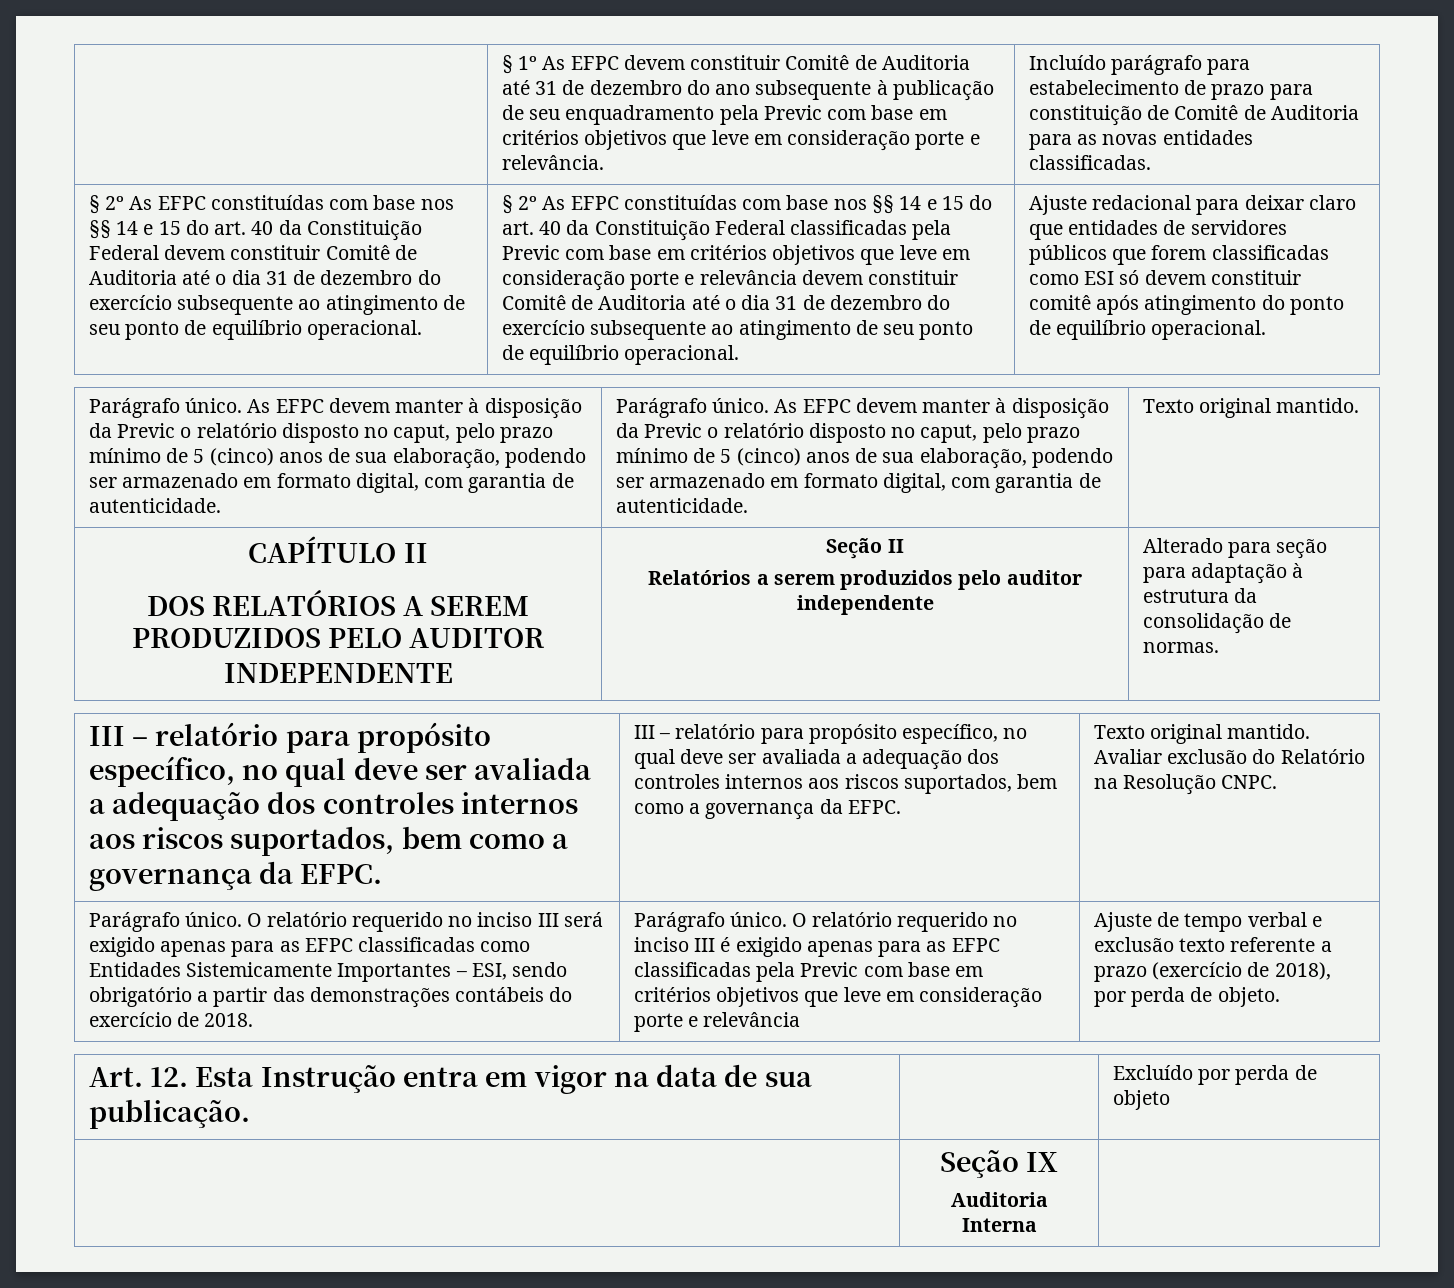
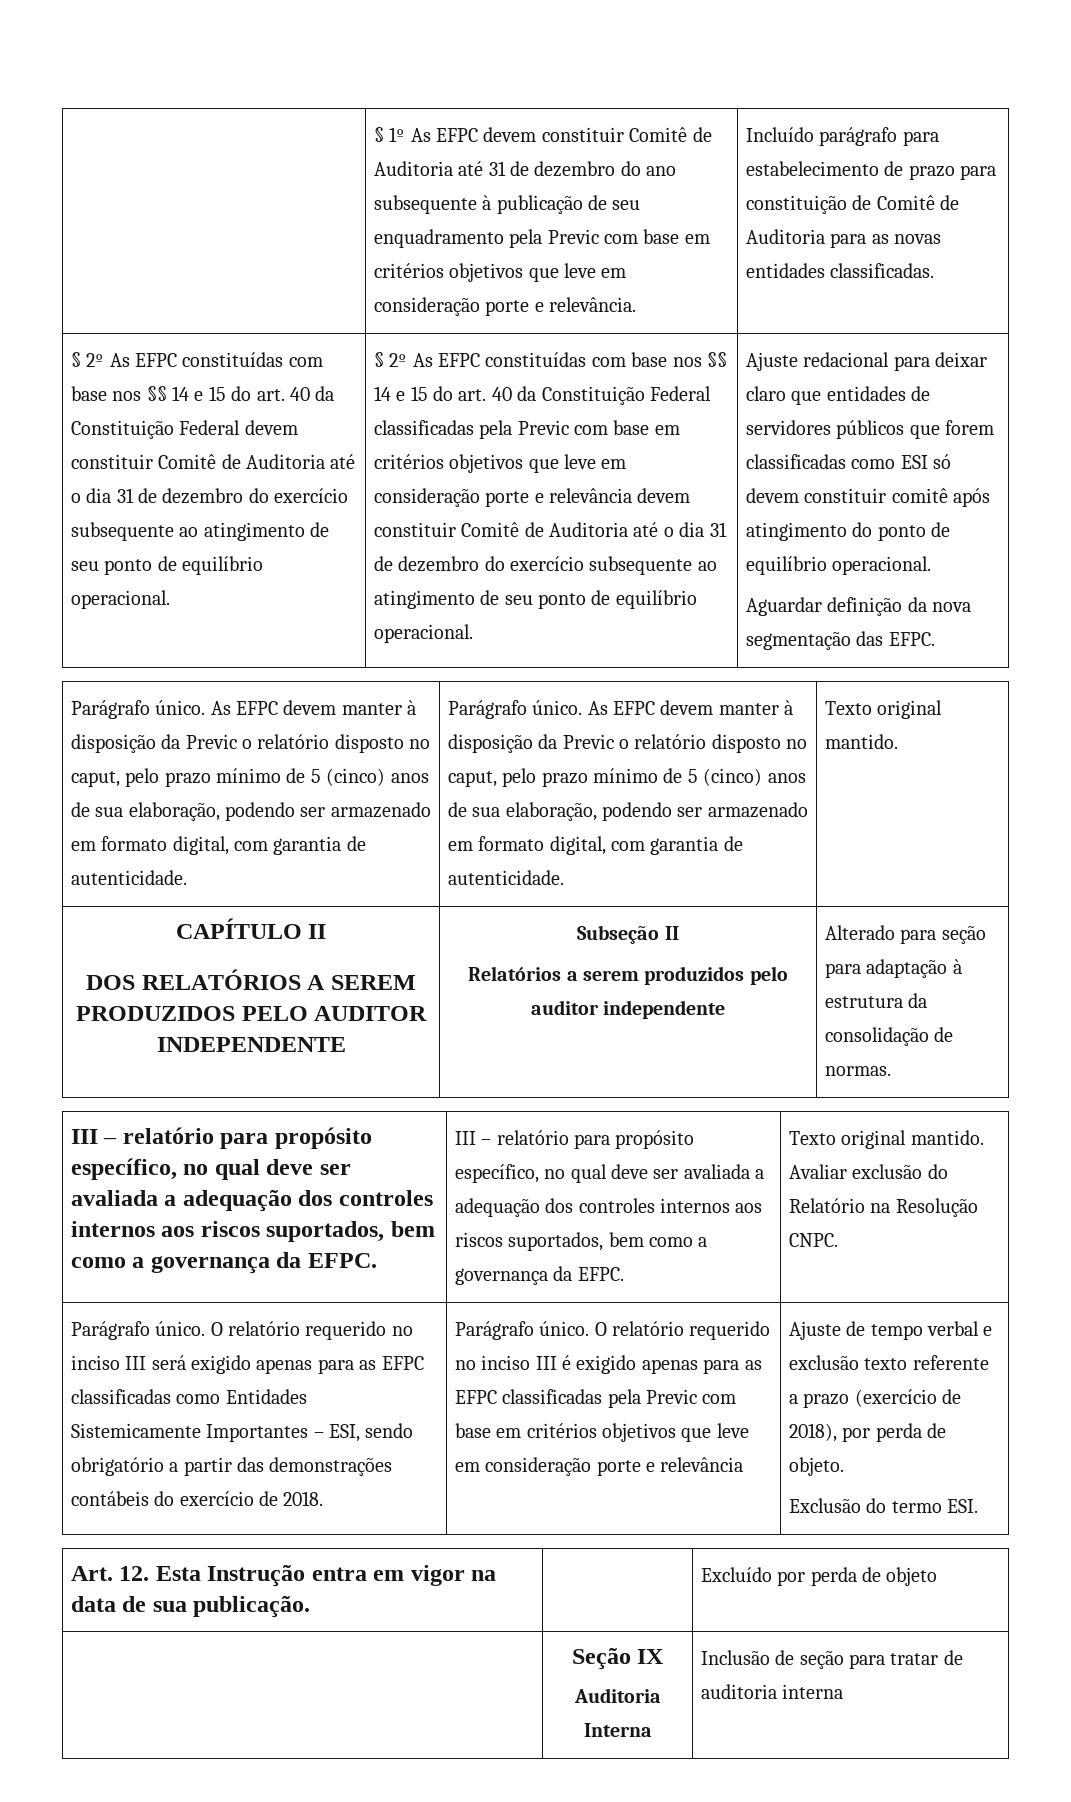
+ Aguardar definição da nova segmentação das EFPC.
  CAPÍTULO II
- DOS RELATÓRIOS A SEREM PRODUZIDOS PELO AUDITOR INDEPENDENTE | Seção II
+ DOS RELATÓRIOS A SEREM PRODUZIDOS PELO AUDITOR INDEPENDENTE | Subseção II
+ Exclusão do termo ESI.
  | Seção IX
- Auditoria Interna |
+ Auditoria Interna | Inclusão de seção para tratar de auditoria interna

